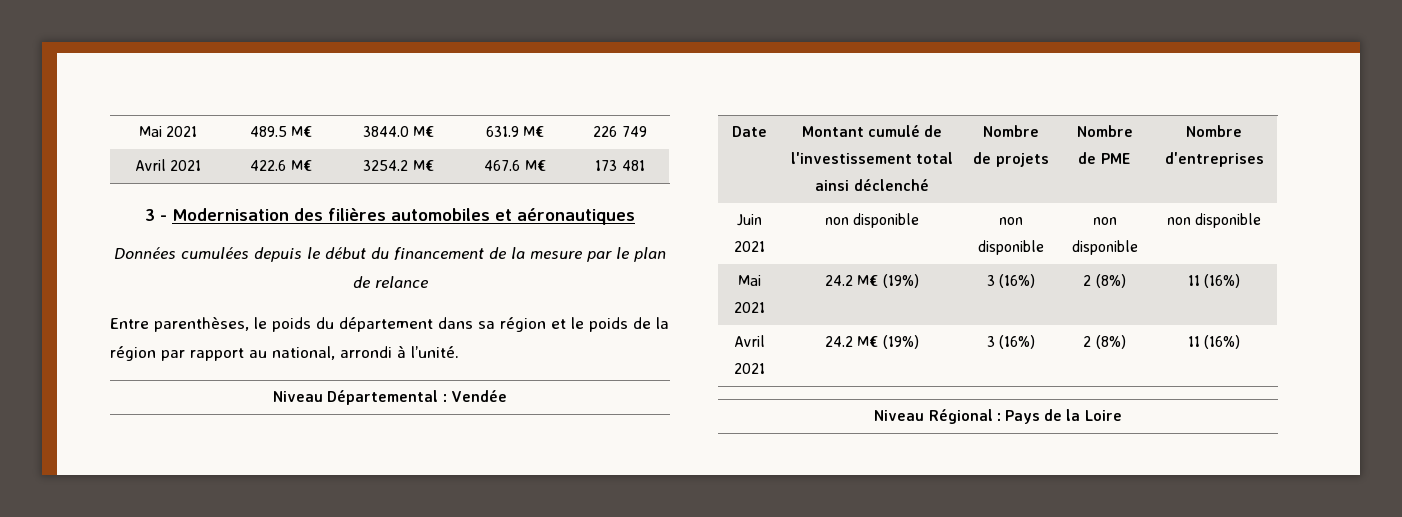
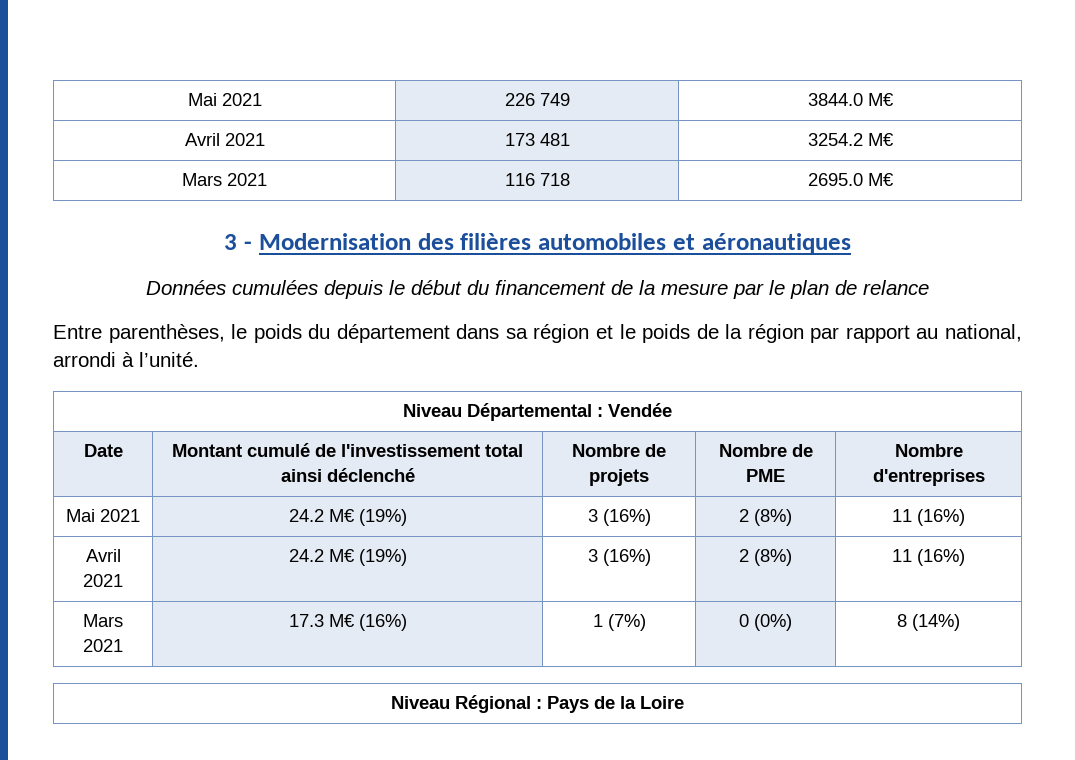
- Mai 2021 | 489.5 M€ | 3844.0 M€ | 631.9 M€ | 226 749
- Avril 2021 | 422.6 M€ | 3254.2 M€ | 467.6 M€ | 173 481
+ Mai 2021 | 226 749 | 3844.0 M€
+ Avril 2021 | 173 481 | 3254.2 M€
+ Mars 2021 | 116 718 | 2695.0 M€
- Juin 2021 | non disponible | non disponible | non disponible | non disponible
+ Mars 2021 | 17.3 M€ (16%) | 1 (7%) | 0 (0%) | 8 (14%)

